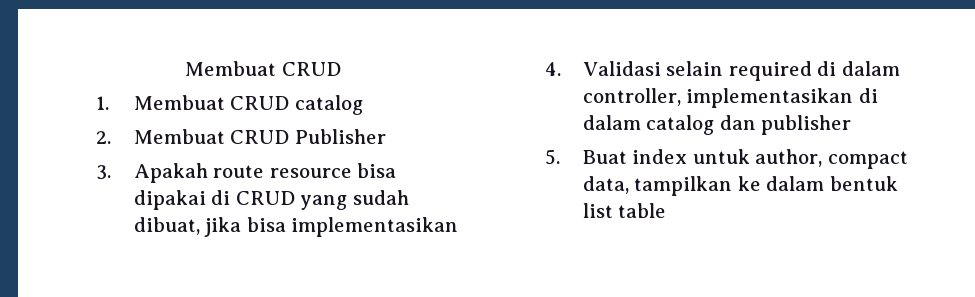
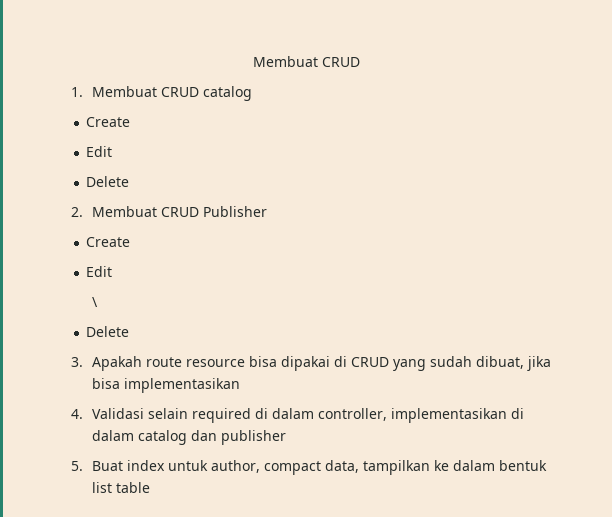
  1. Membuat CRUD catalog
+ Create
+ Edit
+ Delete
  2. Membuat CRUD Publisher
+ Create
+ Edit
+ \
+ Delete

